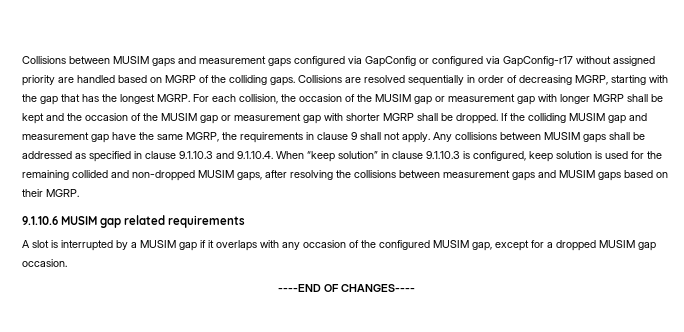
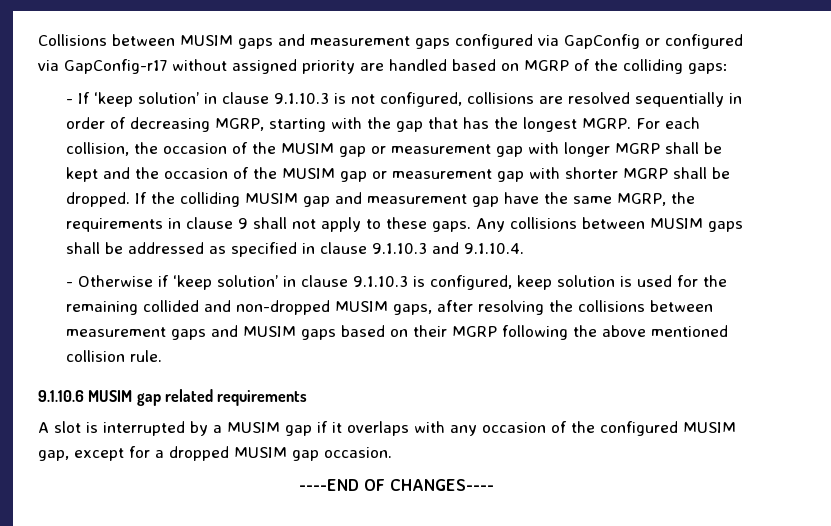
- Collisions between MUSIM gaps and measurement gaps configured via GapConfig or configured via GapConfig-r17 without assigned priority are handled based on MGRP of the colliding gaps. Collisions are resolved sequentially in order of decreasing MGRP, starting with the gap that has the longest MGRP.
+ Collisions between MUSIM gaps and measurement gaps configured via GapConfig or configured via GapConfig-r17 without assigned priority are handled based on MGRP of the colliding gaps:
+ - If ‘keep solution’ in clause 9.1.10.3 is not configured, collisions are resolved sequentially in order of decreasing MGRP, starting with the gap that has the longest MGRP.
- If the colliding MUSIM gap and measurement gap have the same MGRP, the requirements in clause 9 shall not apply.
+ If the colliding MUSIM gap and measurement gap have the same MGRP, the requirements in clause 9 shall not apply to these gaps.
- Any collisions between MUSIM gaps shall be addressed as specified in clause 9.1.10.3 and 9.1.10.4. When “keep solution” in clause 9.1.10.3 is configured, keep solution is used for the remaining collided and non-dropped MUSIM gaps, after resolving the collisions between measurement gaps and MUSIM gaps based on their MGRP.
+ Any collisions between MUSIM gaps shall be addressed as specified in clause 9.1.10.3 and 9.1.10.4.
+ - Otherwise if ‘keep solution’ in clause 9.1.10.3 is configured, keep solution is used for the remaining collided and non-dropped MUSIM gaps, after resolving the collisions between measurement gaps and MUSIM gaps based on their MGRP following the above mentioned collision rule.

